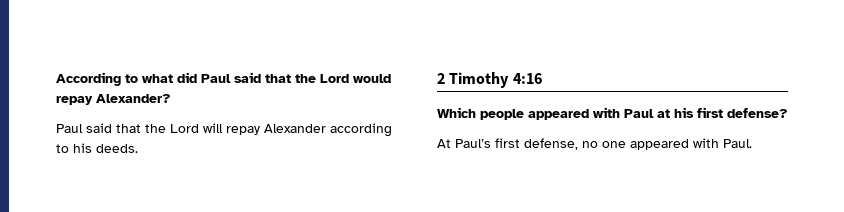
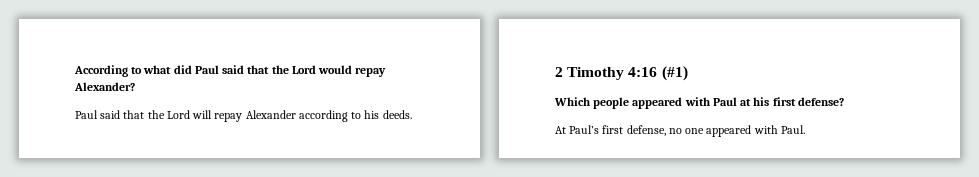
- 2 Timothy 4:16
+ 2 Timothy 4:16 (#1)

